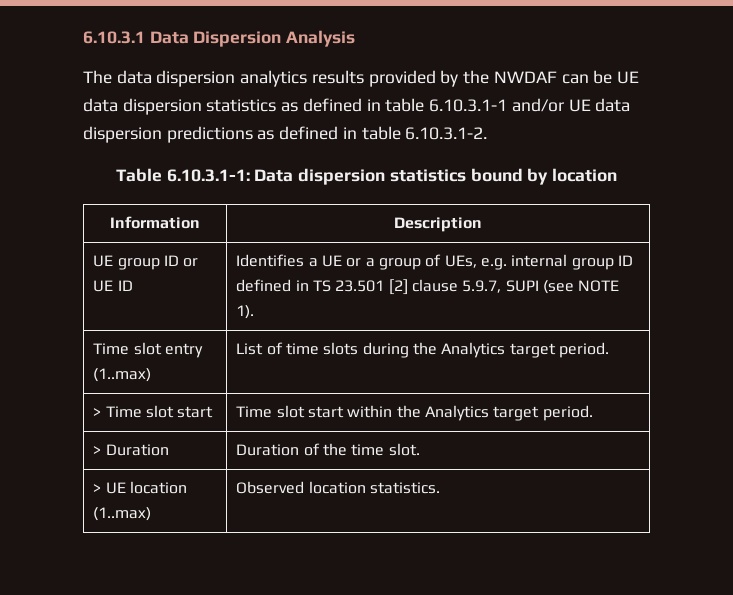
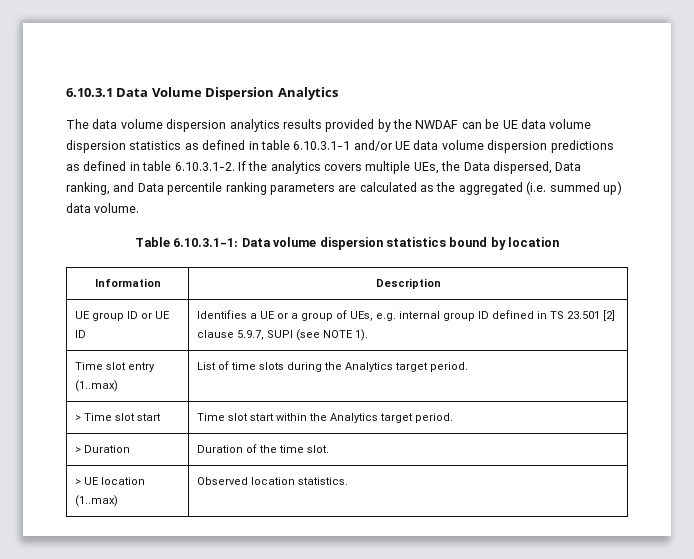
- 6.10.3.1 Data Dispersion Analysis
+ 6.10.3.1 Data Volume Dispersion Analytics
- The data dispersion analytics results provided by the NWDAF can be UE data dispersion statistics as defined in table 6.10.3.1-1 and/or UE data dispersion predictions as defined in table 6.10.3.1-2.
+ The data volume dispersion analytics results provided by the NWDAF can be UE data volume dispersion statistics as defined in table 6.10.3.1-1 and/or UE data volume dispersion predictions as defined in table 6.10.3.1-2. If the analytics covers multiple UEs, the Data dispersed, Data ranking, and Data percentile ranking parameters are calculated as the aggregated (i.e. summed up) data volume.
- Table 6.10.3.1-1: Data dispersion statistics bound by location
+ Table 6.10.3.1-1: Data volume dispersion statistics bound by location

